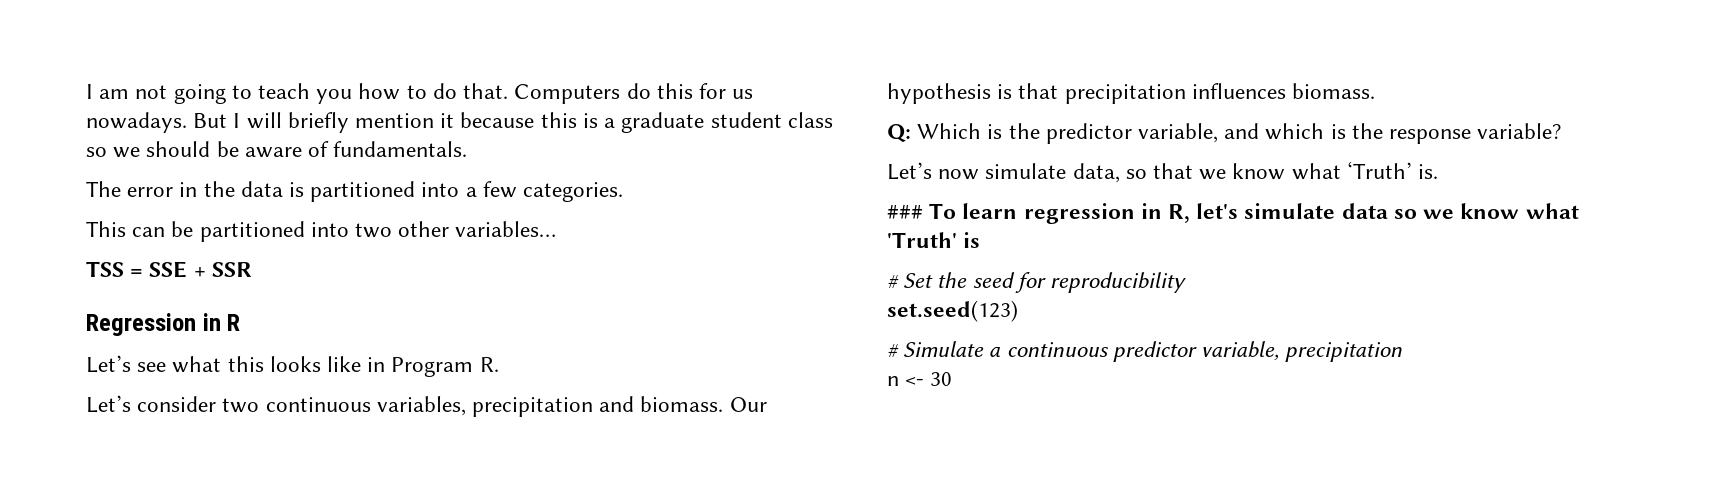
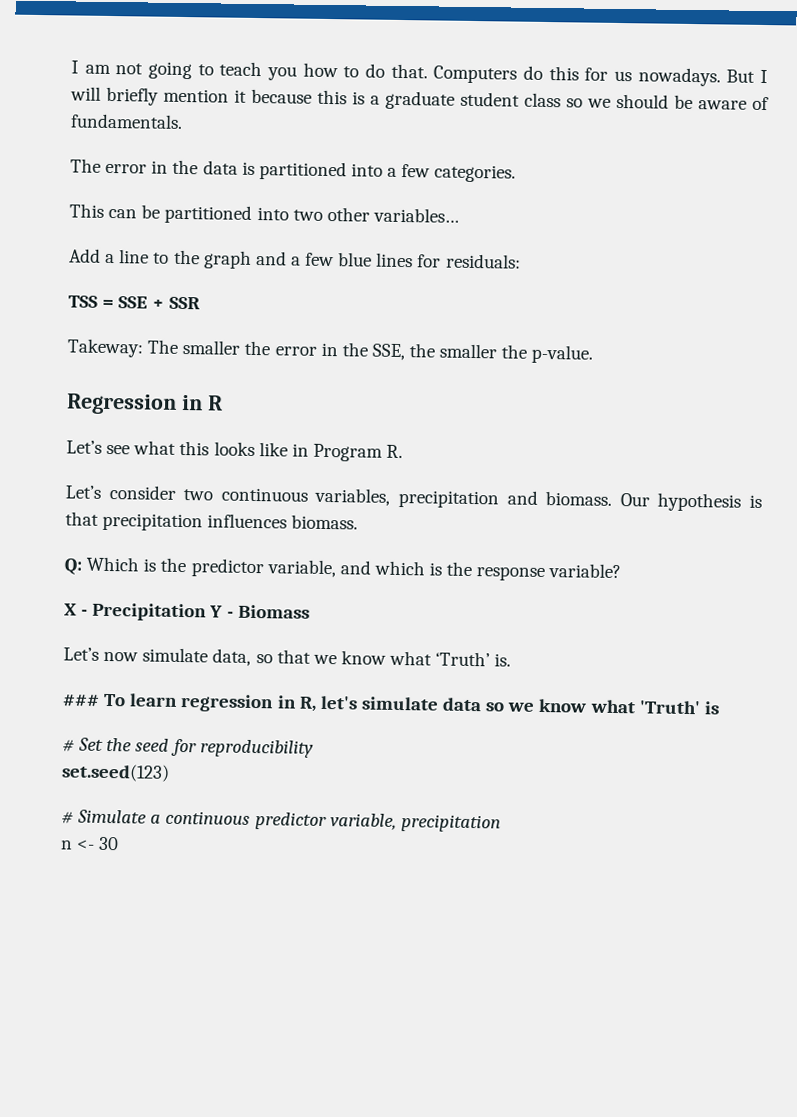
+ Add a line to the graph and a few blue lines for residuals:
+ Takeway: The smaller the error in the SSE, the smaller the p-value.
+ X - Precipitation Y - Biomass

